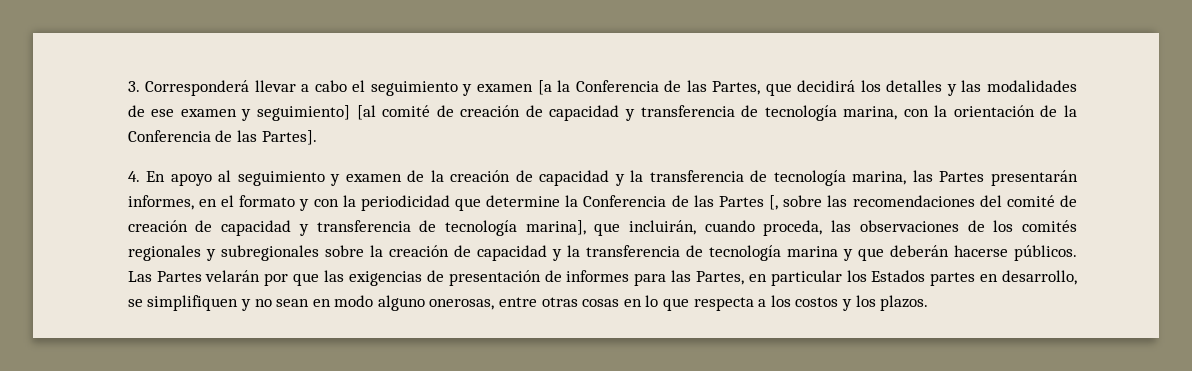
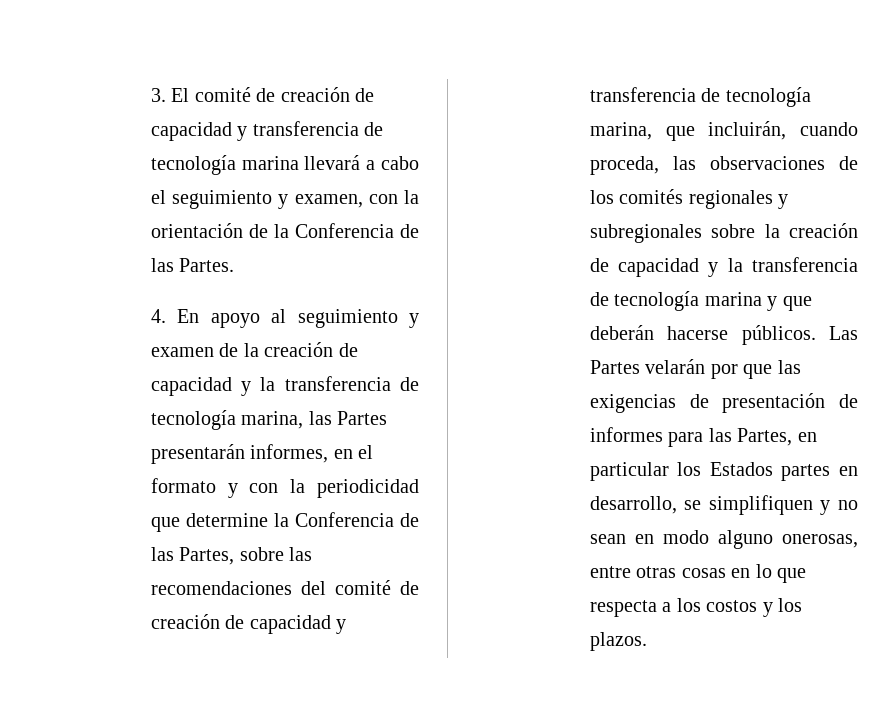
- 3. Corresponderá llevar a cabo el seguimiento y examen [a la Conferencia de las Partes, que decidirá los detalles y las modalidades de ese examen y seguimiento] [al comité de creación de capacidad y transferencia de tecnología marina, con la orientación de la Conferencia de las Partes].
+ 3. El comité de creación de capacidad y transferencia de tecnología marina llevará a cabo el seguimiento y examen, con la orientación de la Conferencia de las Partes.
- 4. En apoyo al seguimiento y examen de la creación de capacidad y la transferencia de tecnología marina, las Partes presentarán informes, en el formato y con la periodicidad que determine la Conferencia de las Partes [, sobre las recomendaciones del comité de creación de capacidad y transferencia de tecnología marina], que incluirán, cuando proceda, las observaciones de los comités regionales y subregionales sobre la creación de capacidad y la transferencia de tecnología marina y que deberán hacerse públicos.
+ 4. En apoyo al seguimiento y examen de la creación de capacidad y la transferencia de tecnología marina, las Partes presentarán informes, en el formato y con la periodicidad que determine la Conferencia de las Partes, sobre las recomendaciones del comité de creación de capacidad y transferencia de tecnología marina, que incluirán, cuando proceda, las observaciones de los comités regionales y subregionales sobre la creación de capacidad y la transferencia de tecnología marina y que deberán hacerse públicos.

